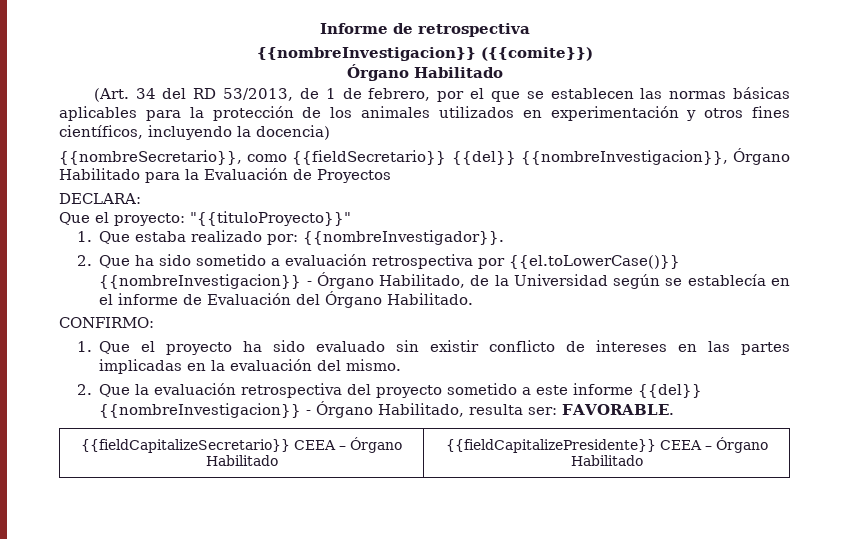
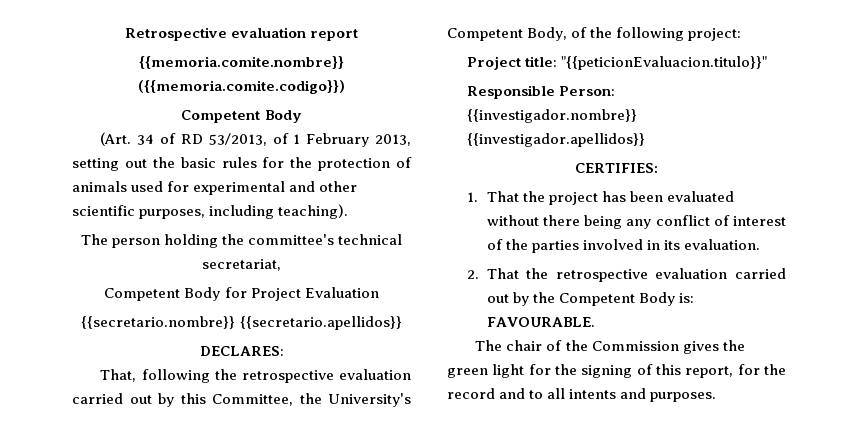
- Informe de retrospectiva
- {{nombreInvestigacion}} ({{comite}})
- Órgano Habilitado
+ Retrospective evaluation report
+ {{memoria.comite.nombre}} ({{memoria.comite.codigo}})
+ Competent Body
- (Art. 34 del RD 53/2013, de 1 de febrero, por el que se establecen las normas básicas aplicables para la protección de los animales utilizados en experimentación y otros fines científicos, incluyendo la docencia)
- {{nombreSecretario}}, como {{fieldSecretario}} {{del}} {{nombreInvestigacion}}, Órgano Habilitado para la Evaluación de Proyectos
- DECLARA:
- Que el proyecto: "{{tituloProyecto}}"
- 1. Que estaba realizado por: {{nombreInvestigador}}.
- 2. Que ha sido sometido a evaluación retrospectiva por {{el.toLowerCase()}} {{nombreInvestigacion}} - Órgano Habilitado, de la Universidad según se establecía en el informe de Evaluación del Órgano Habilitado.
- CONFIRMO:
- 1. Que el proyecto ha sido evaluado sin existir conflicto de intereses en las partes implicadas en la evaluación del mismo.
- 2. Que la evaluación retrospectiva del proyecto sometido a este informe {{del}} {{nombreInvestigacion}} - Órgano Habilitado, resulta ser: FAVORABLE.
- {{fieldCapitalizeSecretario}} CEEA – Órgano Habilitado | {{fieldCapitalizePresidente}} CEEA – Órgano Habilitado
+ (Art. 34 of RD 53/2013, of 1 February 2013, setting out the basic rules for the protection of animals used for experimental and other scientific purposes, including teaching).
+ The person holding the committee's technical secretariat,
+ Competent Body for Project Evaluation
+ {{secretario.nombre}} {{secretario.apellidos}}
+ DECLARES:
+ That, following the retrospective evaluation carried out by this Committee, the University's Competent Body, of the following project:
+ Project title: "{{peticionEvaluacion.titulo}}"
+ Responsible Person: {{investigador.nombre}} {{investigador.apellidos}}
+ CERTIFIES:
+ 1. That the project has been evaluated without there being any conflict of interest of the parties involved in its evaluation.
+ 2. That the retrospective evaluation carried out by the Competent Body is: FAVOURABLE.
+ The chair of the Commission gives the green light for the signing of this report, for the record and to all intents and purposes.

